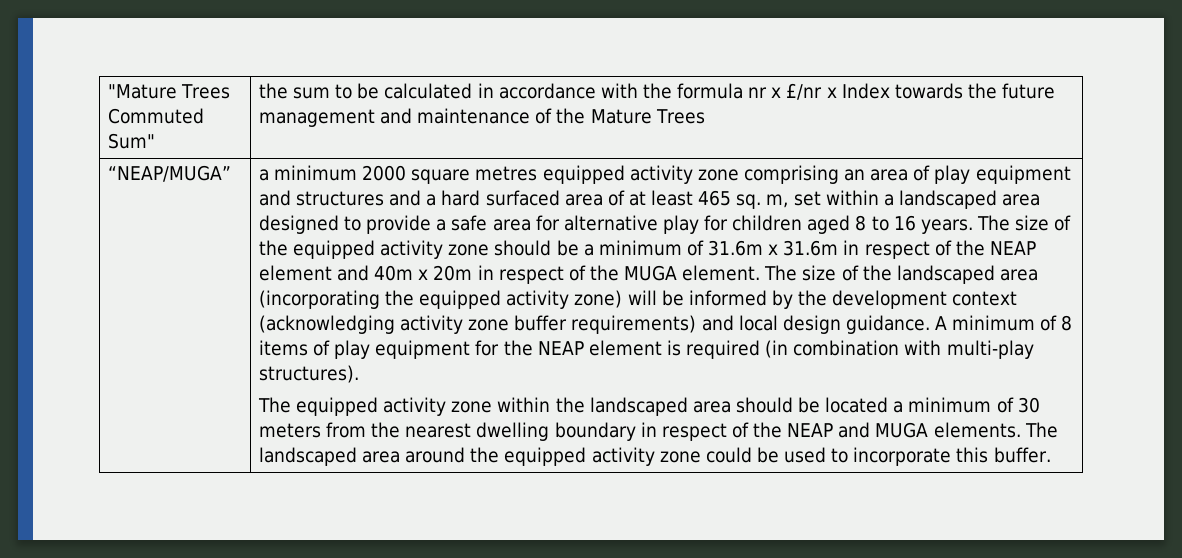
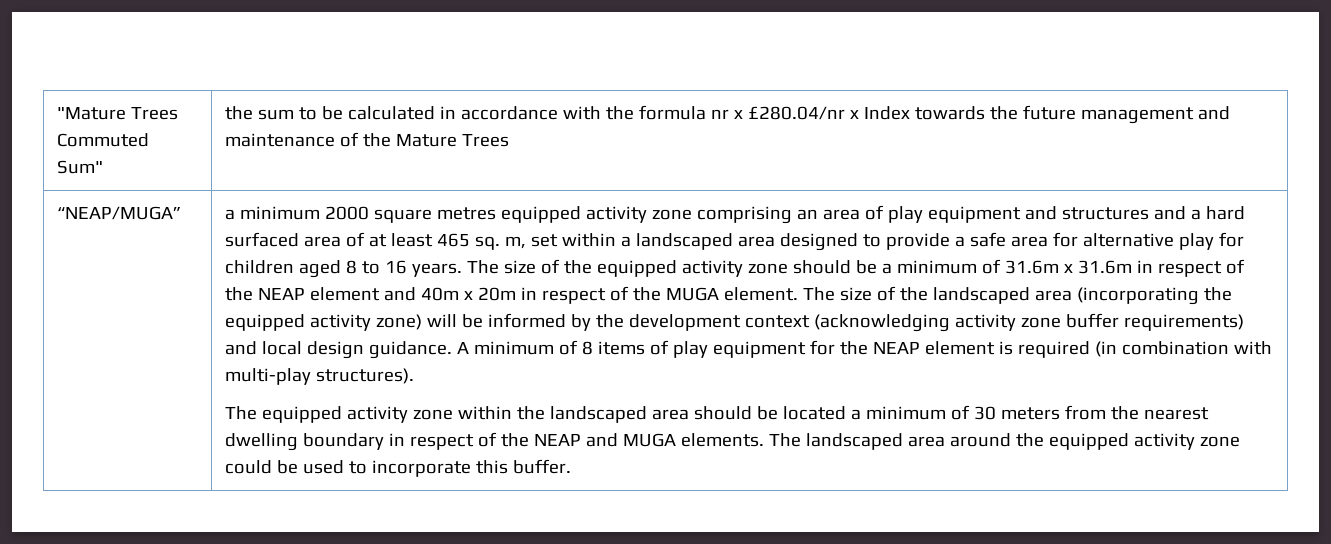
- "Mature Trees Commuted Sum" | the sum to be calculated in accordance with the formula nr x £/nr x Index towards the future management and maintenance of the Mature Trees
+ "Mature Trees Commuted Sum" | the sum to be calculated in accordance with the formula nr x £280.04/nr x Index towards the future management and maintenance of the Mature Trees

